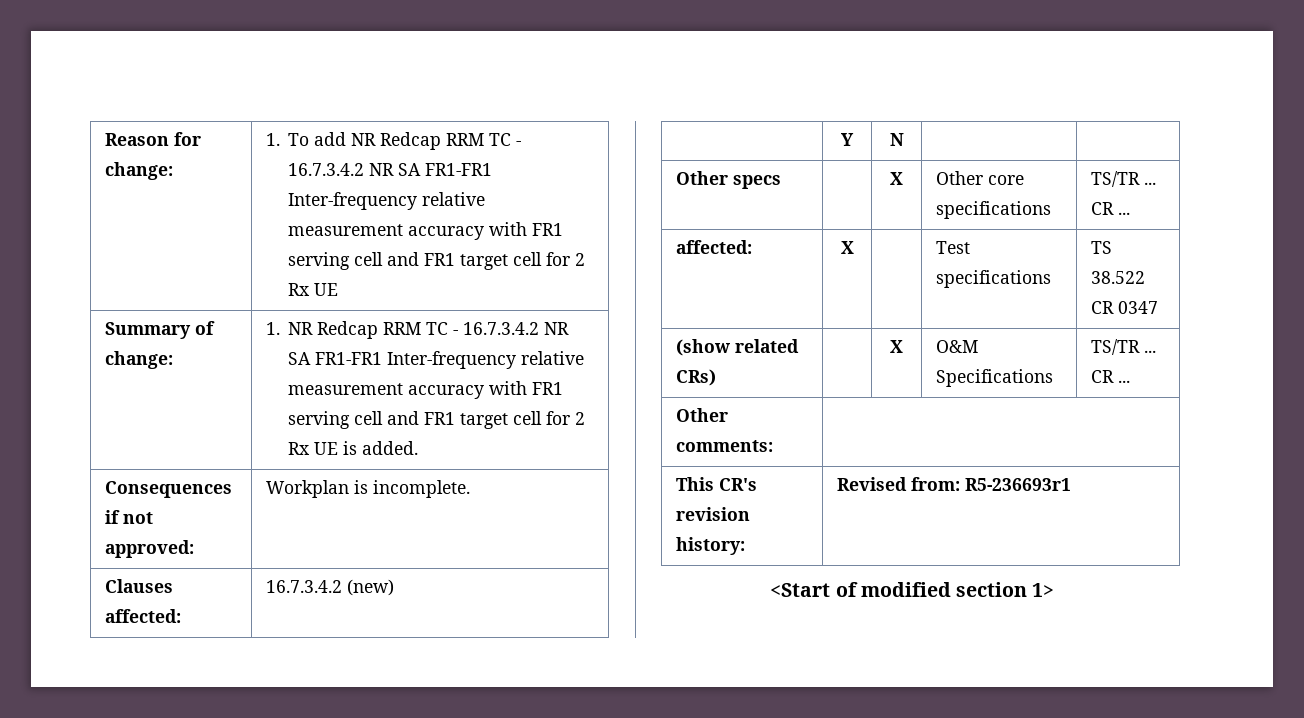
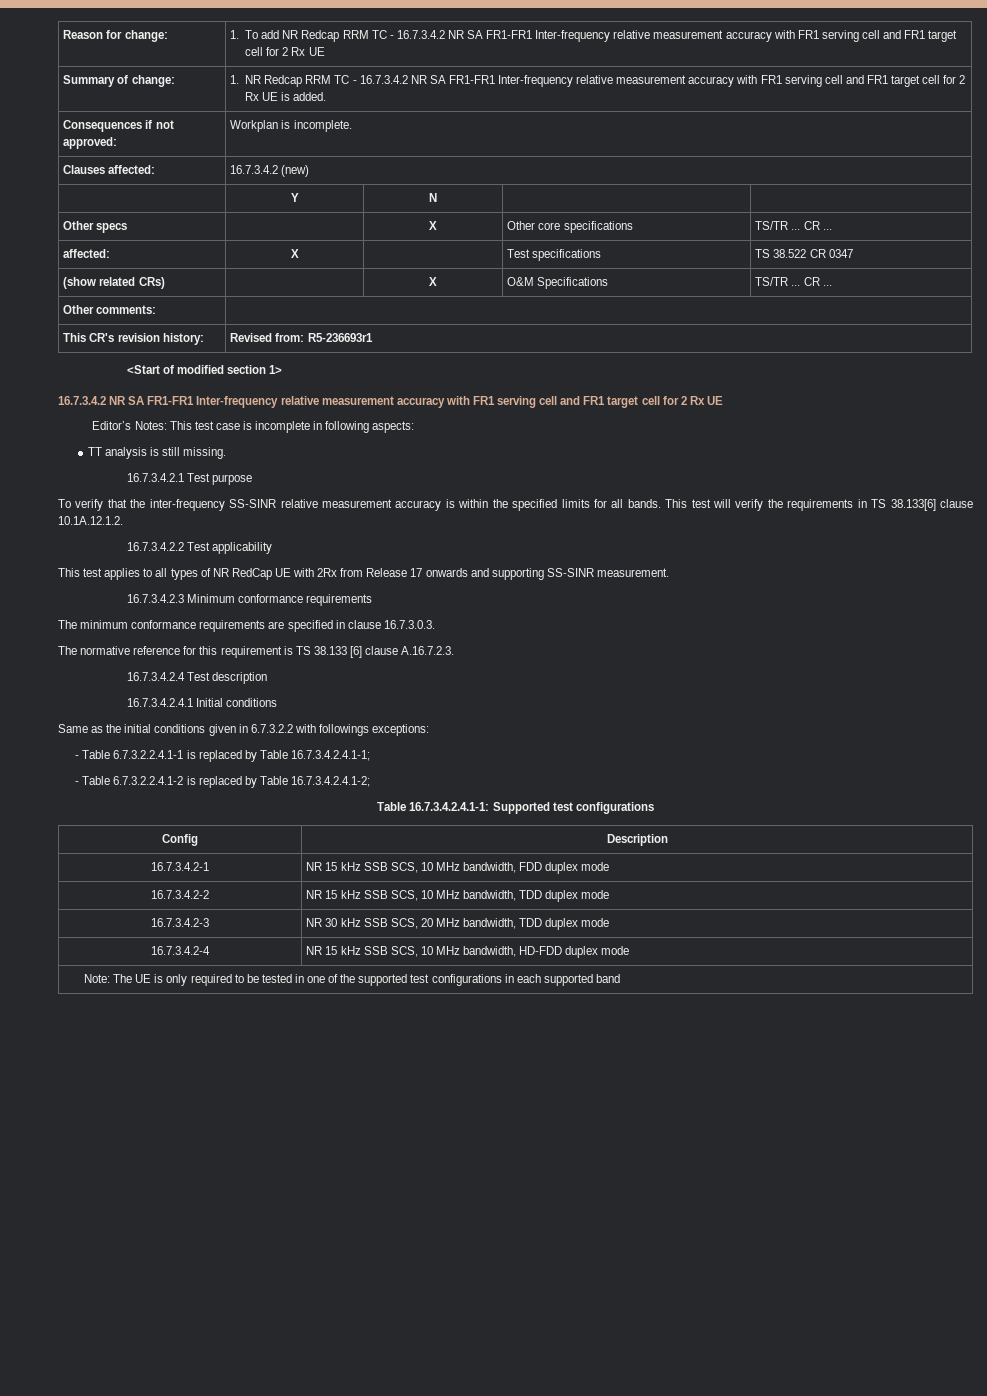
  <Start of modified section 1>
+ 16.7.3.4.2 NR SA FR1-FR1 Inter-frequency relative measurement accuracy with FR1 serving cell and FR1 target cell for 2 Rx UE
+ Editor’s Notes: This test case is incomplete in following aspects:
+ TT analysis is still missing.
+ 16.7.3.4.2.1 Test purpose
+ To verify that the inter-frequency SS-SINR relative measurement accuracy is within the specified limits for all bands. This test will verify the requirements in TS 38.133[6] clause 10.1A.12.1.2.
+ 16.7.3.4.2.2 Test applicability
+ This test applies to all types of NR RedCap UE with 2Rx from Release 17 onwards and supporting SS-SINR measurement.
+ 16.7.3.4.2.3 Minimum conformance requirements
+ The minimum conformance requirements are specified in clause 16.7.3.0.3.
+ The normative reference for this requirement is TS 38.133 [6] clause A.16.7.2.3.
+ 16.7.3.4.2.4 Test description
+ 16.7.3.4.2.4.1 Initial conditions
+ Same as the initial conditions given in 6.7.3.2.2 with followings exceptions:
+ - Table 6.7.3.2.2.4.1-1 is replaced by Table 16.7.3.4.2.4.1-1;
+ - Table 6.7.3.2.2.4.1-2 is replaced by Table 16.7.3.4.2.4.1-2;
+ Table 16.7.3.4.2.4.1-1: Supported test configurations
+ Config | Description
+ 16.7.3.4.2-1 | NR 15 kHz SSB SCS, 10 MHz bandwidth, FDD duplex mode
+ 16.7.3.4.2-2 | NR 15 kHz SSB SCS, 10 MHz bandwidth, TDD duplex mode
+ 16.7.3.4.2-3 | NR 30 kHz SSB SCS, 20 MHz bandwidth, TDD duplex mode
+ 16.7.3.4.2-4 | NR 15 kHz SSB SCS, 10 MHz bandwidth, HD-FDD duplex mode
+ Note: The UE is only required to be tested in one of the supported test configurations in each supported band

